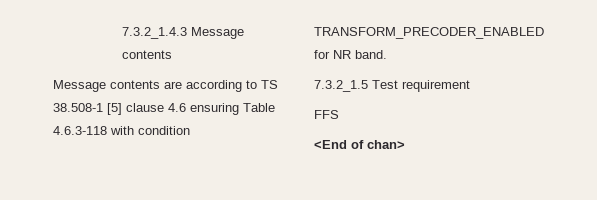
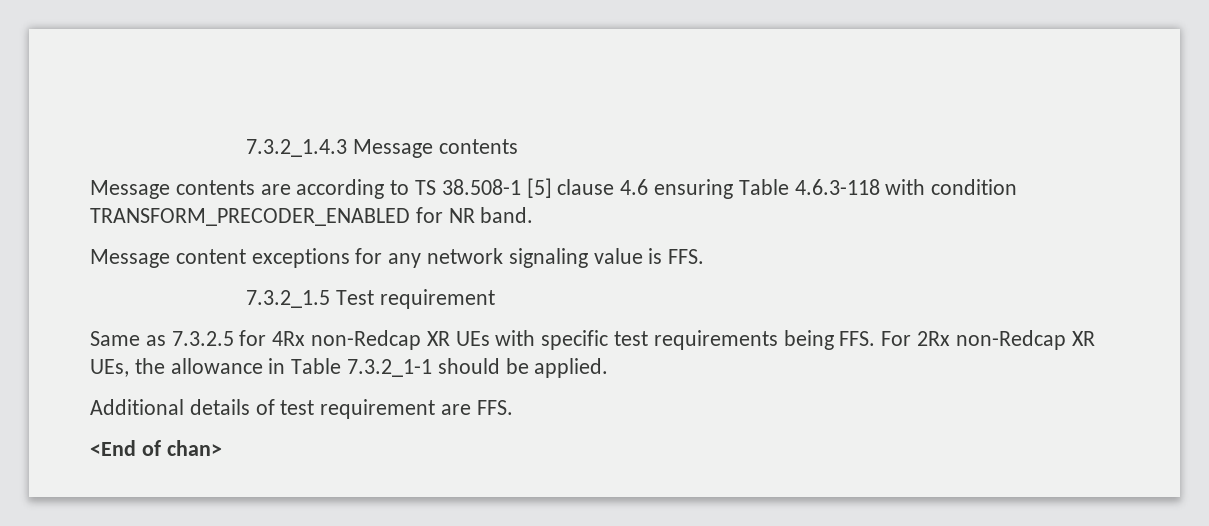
+ Message content exceptions for any network signaling value is FFS.
  7.3.2_1.5 Test requirement
- FFS
+ Same as 7.3.2.5 for 4Rx non-Redcap XR UEs with specific test requirements being FFS. For 2Rx non-Redcap XR UEs, the allowance in Table 7.3.2_1-1 should be applied.
+ Additional details of test requirement are FFS.

